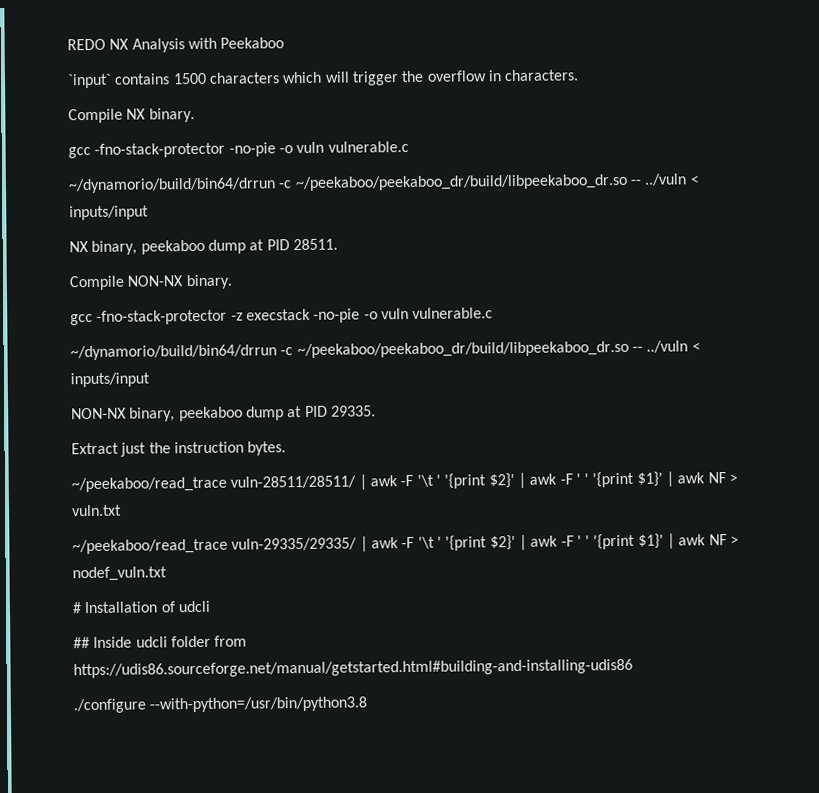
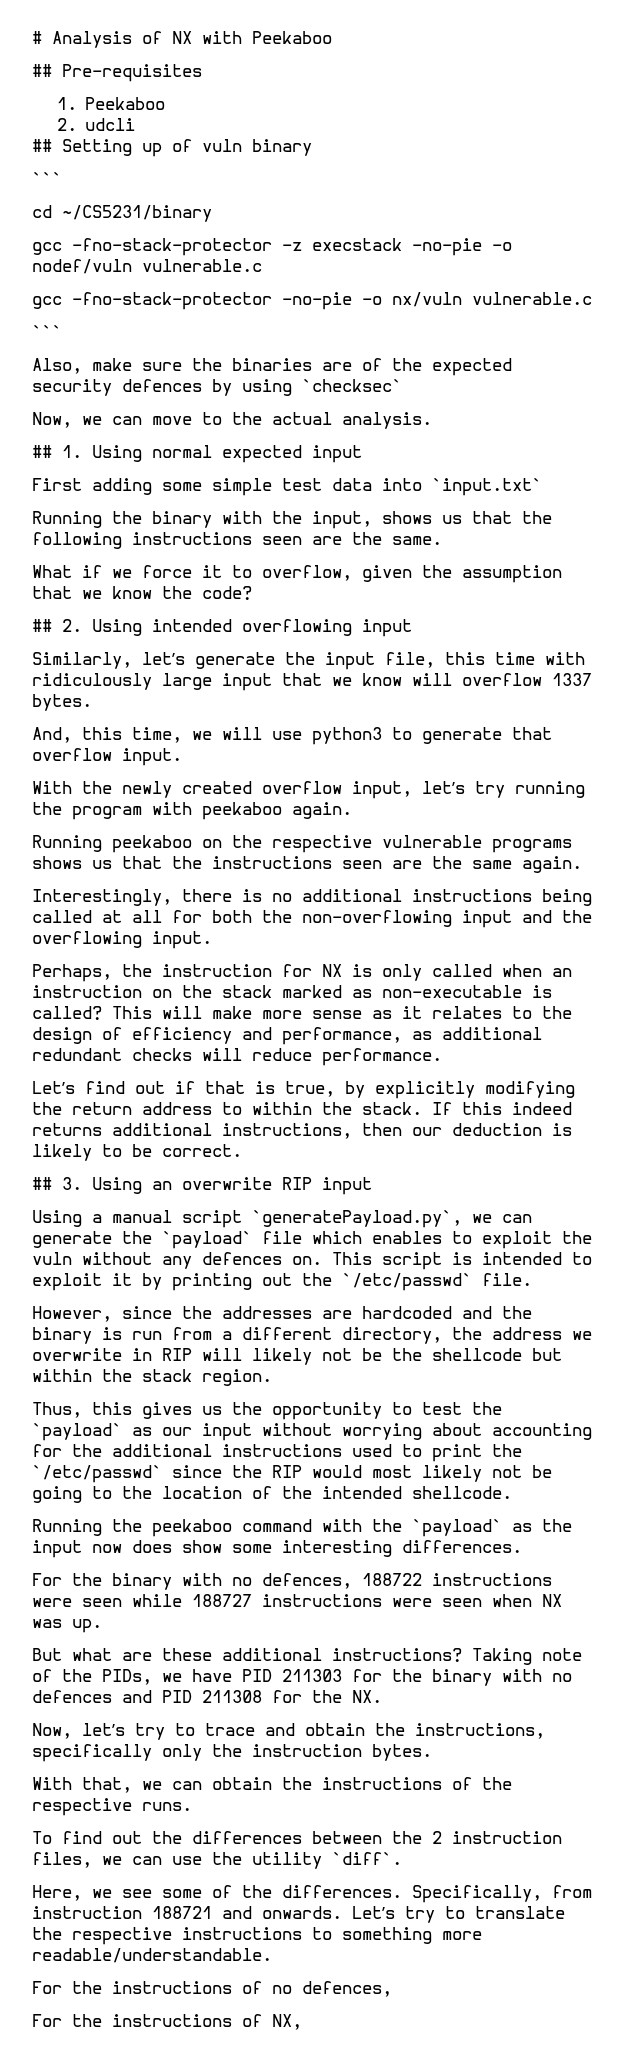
- REDO NX Analysis with Peekaboo
- `input` contains 1500 characters which will trigger the overflow in characters.
- Compile NX binary.
- gcc -fno-stack-protector -no-pie -o vuln vulnerable.c
- ~/dynamorio/build/bin64/drrun -c ~/peekaboo/peekaboo_dr/build/libpeekaboo_dr.so -- ../vuln < inputs/input
- NX binary, peekaboo dump at PID 28511.
- Compile NON-NX binary.
+ # Analysis of NX with Peekaboo
+ ## Pre-requisites
+ 1. Peekaboo
+ 2. udcli
+ ## Setting up of vuln binary
+ ```
+ cd ~/CS5231/binary
- gcc -fno-stack-protector -z execstack -no-pie -o vuln vulnerable.c
- ~/dynamorio/build/bin64/drrun -c ~/peekaboo/peekaboo_dr/build/libpeekaboo_dr.so -- ../vuln < inputs/input
- NON-NX binary, peekaboo dump at PID 29335.
- Extract just the instruction bytes.
- ~/peekaboo/read_trace vuln-28511/28511/ | awk -F '\t ' '{print $2}' | awk -F ' ' '{print $1}' | awk NF > vuln.txt
- ~/peekaboo/read_trace vuln-29335/29335/ | awk -F '\t ' '{print $2}' | awk -F ' ' '{print $1}' | awk NF > nodef_vuln.txt
- # Installation of udcli
- ## Inside udcli folder from https://udis86.sourceforge.net/manual/getstarted.html#building-and-installing-udis86
- ./configure --with-python=/usr/bin/python3.8
+ gcc -fno-stack-protector -z execstack -no-pie -o nodef/vuln vulnerable.c
+ gcc -fno-stack-protector -no-pie -o nx/vuln vulnerable.c
+ ```
+ Also, make sure the binaries are of the expected security defences by using `checksec`
+ Now, we can move to the actual analysis.
+ ## 1. Using normal expected input
+ First adding some simple test data into `input.txt`
+ Running the binary with the input, shows us that the following instructions seen are the same.
+ What if we force it to overflow, given the assumption that we know the code?
+ ## 2. Using intended overflowing input
+ Similarly, let’s generate the input file, this time with ridiculously large input that we know will overflow 1337 bytes.
+ And, this time, we will use python3 to generate that overflow input.
+ With the newly created overflow input, let’s try running the program with peekaboo again.
+ Running peekaboo on the respective vulnerable programs shows us that the instructions seen are the same again.
+ Interestingly, there is no additional instructions being called at all for both the non-overflowing input and the overflowing input.
+ Perhaps, the instruction for NX is only called when an instruction on the stack marked as non-executable is called? This will make more sense as it relates to the design of efficiency and performance, as additional redundant checks will reduce performance.
+ Let’s find out if that is true, by explicitly modifying the return address to within the stack. If this indeed returns additional instructions, then our deduction is likely to be correct.
+ ## 3. Using an overwrite RIP input
+ Using a manual script `generatePayload.py`, we can generate the `payload` file which enables to exploit the vuln without any defences on. This script is intended to exploit it by printing out the `/etc/passwd` file.
+ However, since the addresses are hardcoded and the binary is run from a different directory, the address we overwrite in RIP will likely not be the shellcode but within the stack region.
+ Thus, this gives us the opportunity to test the `payload` as our input without worrying about accounting for the additional instructions used to print the `/etc/passwd` since the RIP would most likely not be going to the location of the intended shellcode.
+ Running the peekaboo command with the `payload` as the input now does show some interesting differences.
+ For the binary with no defences, 188722 instructions were seen while 188727 instructions were seen when NX was up.
+ But what are these additional instructions? Taking note of the PIDs, we have PID 211303 for the binary with no defences and PID 211308 for the NX.
+ Now, let’s try to trace and obtain the instructions, specifically only the instruction bytes.
+ With that, we can obtain the instructions of the respective runs.
+ To find out the differences between the 2 instruction files, we can use the utility `diff`.
+ Here, we see some of the differences. Specifically, from instruction 188721 and onwards. Let’s try to translate the respective instructions to something more readable/understandable.
+ For the instructions of no defences,
+ For the instructions of NX,

